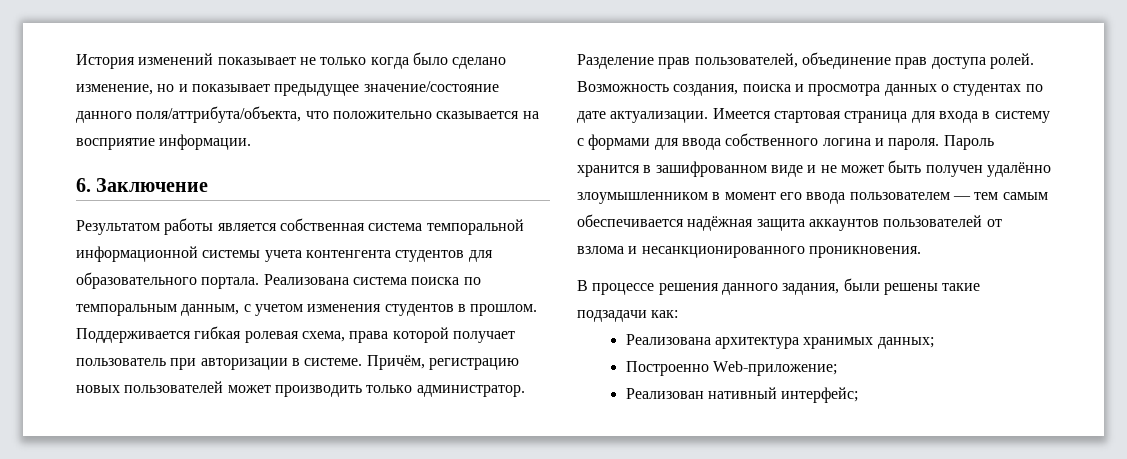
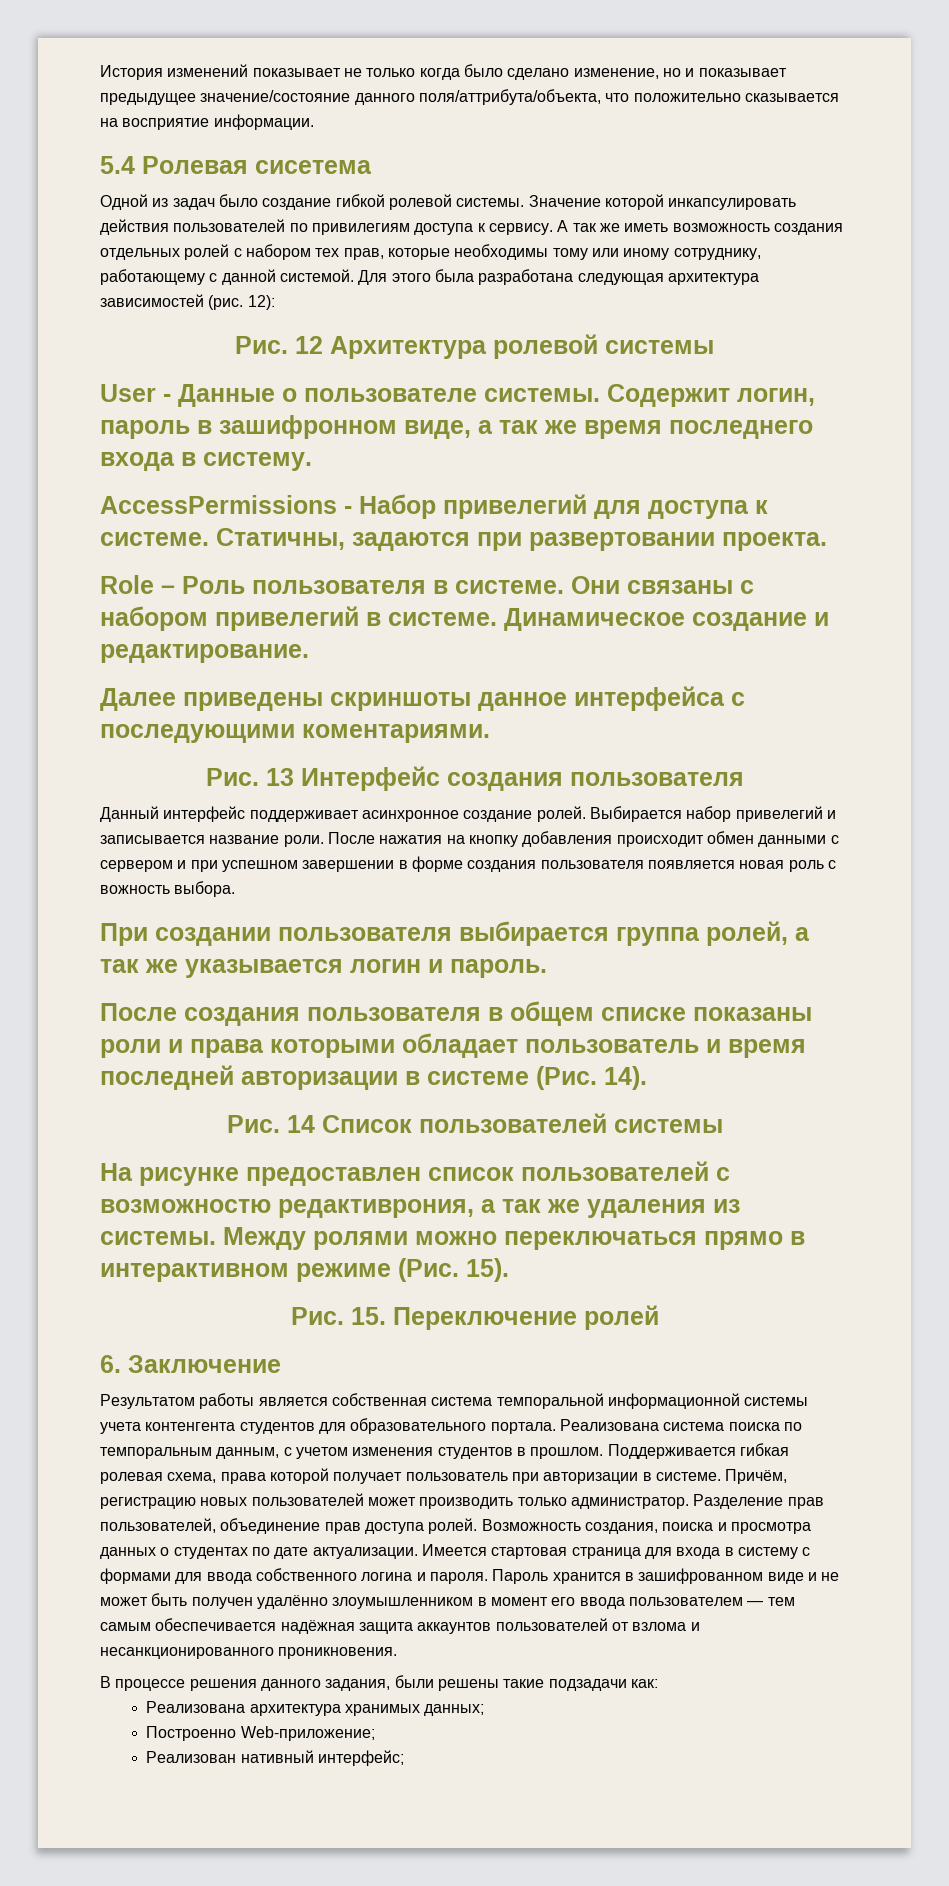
+ 5.4 Ролевая сисетема
+ Одной из задач было создание гибкой ролевой системы. Значение которой инкапсулировать действия пользователей по привилегиям доступа к сервису. А так же иметь возможность создания отдельных ролей с набором тех прав, которые необходимы тому или иному сотруднику, работающему с данной системой. Для этого была разработана следующая архитектура зависимостей (рис. 12):
+ Рис. 12 Архитектура ролевой системы
+ User - Данные о пользователе системы. Содержит логин, пароль в зашифронном виде, а так же время последнего входа в систему.
+ AccessPermissions - Набор привелегий для доступа к системе. Статичны, задаются при развертовании проекта.
+ Role – Роль пользователя в системе. Они связаны с набором привелегий в системе. Динамическое создание и редактирование.
+ Далее приведены скриншоты данное интерфейса с последующими коментариями.
+ Рис. 13 Интерфейс создания пользователя
+ Данный интерфейс поддерживает асинхронное создание ролей. Выбирается набор привелегий и записывается название роли. После нажатия на кнопку добавления происходит обмен данными с сервером и при успешном завершении в форме создания пользователя появляется новая роль с вожность выбора.
+ При создании пользователя выбирается группа ролей, а так же указывается логин и пароль.
+ После создания пользователя в общем списке показаны роли и права которыми обладает пользователь и время последней авторизации в системе (Рис. 14).
+ Рис. 14 Список пользователей системы
+ На рисунке предоставлен список пользователей с возможностю редактиврония, а так же удаления из системы. Между ролями можно переключаться прямо в интерактивном режиме (Рис. 15).
+ Рис. 15. Переключение ролей

